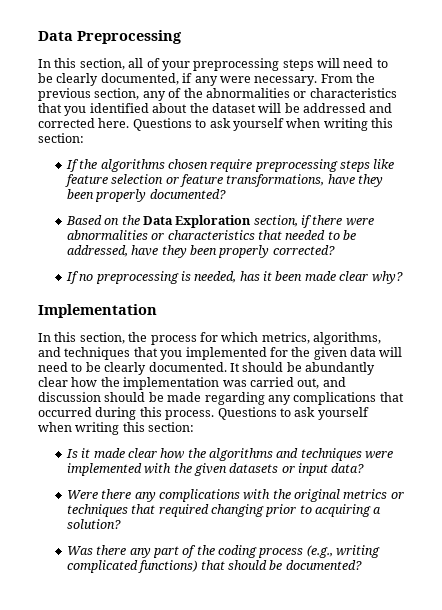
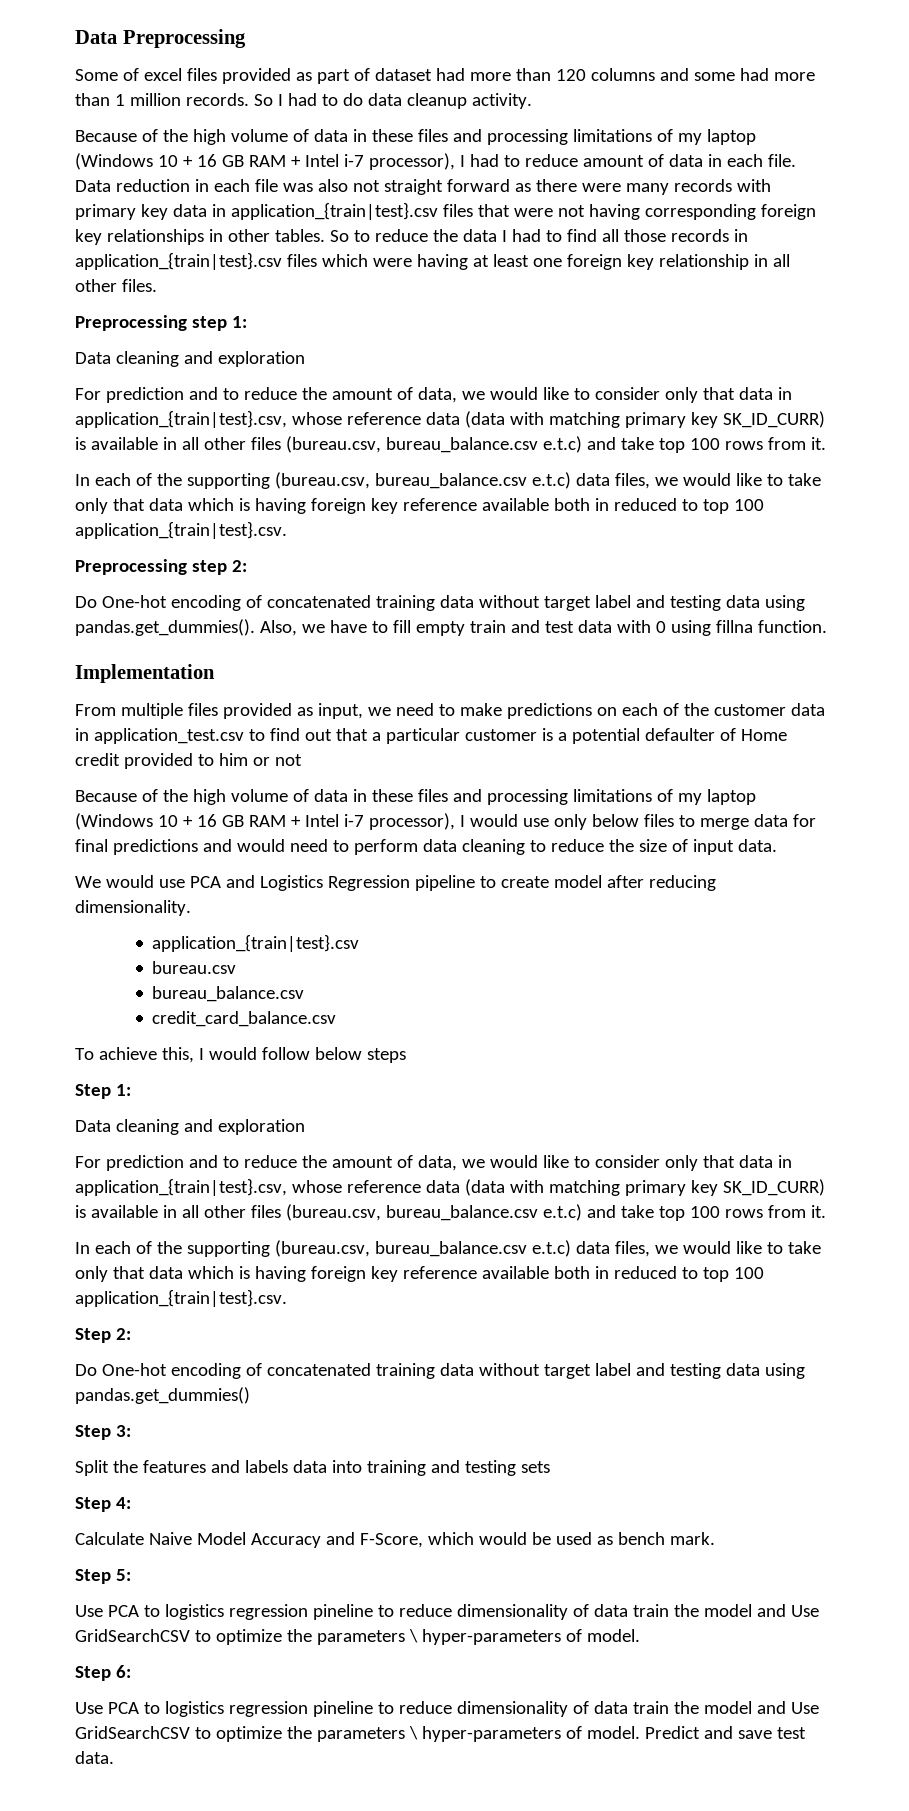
- In this section, all of your preprocessing steps will need to be clearly documented, if any were necessary. From the previous section, any of the abnormalities or characteristics that you identified about the dataset will be addressed and corrected here. Questions to ask yourself when writing this section:
- If the algorithms chosen require preprocessing steps like feature selection or feature transformations, have they been properly documented?
- Based on the Data Exploration section, if there were abnormalities or characteristics that needed to be addressed, have they been properly corrected?
- If no preprocessing is needed, has it been made clear why?
+ Some of excel files provided as part of dataset had more than 120 columns and some had more than 1 million records. So I had to do data cleanup activity.
+ Because of the high volume of data in these files and processing limitations of my laptop (Windows 10 + 16 GB RAM + Intel i-7 processor), I had to reduce amount of data in each file. Data reduction in each file was also not straight forward as there were many records with primary key data in application_{train|test}.csv files that were not having corresponding foreign key relationships in other tables. So to reduce the data I had to find all those records in application_{train|test}.csv files which were having at least one foreign key relationship in all other files.
+ Preprocessing step 1:
+ Data cleaning and exploration
+ For prediction and to reduce the amount of data, we would like to consider only that data in application_{train|test}.csv, whose reference data (data with matching primary key SK_ID_CURR) is available in all other files (bureau.csv, bureau_balance.csv e.t.c) and take top 100 rows from it.
+ In each of the supporting (bureau.csv, bureau_balance.csv e.t.c) data files, we would like to take only that data which is having foreign key reference available both in reduced to top 100 application_{train|test}.csv.
+ Preprocessing step 2:
+ Do One-hot encoding of concatenated training data without target label and testing data using pandas.get_dummies(). Also, we have to fill empty train and test data with 0 using fillna function.
  Implementation
- In this section, the process for which metrics, algorithms, and techniques that you implemented for the given data will need to be clearly documented. It should be abundantly clear how the implementation was carried out, and discussion should be made regarding any complications that occurred during this process. Questions to ask yourself when writing this section:
- Is it made clear how the algorithms and techniques were implemented with the given datasets or input data?
- Were there any complications with the original metrics or techniques that required changing prior to acquiring a solution?
- Was there any part of the coding process (e.g., writing complicated functions) that should be documented?
+ From multiple files provided as input, we need to make predictions on each of the customer data in application_test.csv to find out that a particular customer is a potential defaulter of Home credit provided to him or not
+ Because of the high volume of data in these files and processing limitations of my laptop (Windows 10 + 16 GB RAM + Intel i-7 processor), I would use only below files to merge data for final predictions and would need to perform data cleaning to reduce the size of input data.
+ We would use PCA and Logistics Regression pipeline to create model after reducing dimensionality.
+ application_{train|test}.csv
+ bureau.csv
+ bureau_balance.csv
+ credit_card_balance.csv
+ To achieve this, I would follow below steps
+ Step 1:
+ Data cleaning and exploration
+ For prediction and to reduce the amount of data, we would like to consider only that data in application_{train|test}.csv, whose reference data (data with matching primary key SK_ID_CURR) is available in all other files (bureau.csv, bureau_balance.csv e.t.c) and take top 100 rows from it.
+ In each of the supporting (bureau.csv, bureau_balance.csv e.t.c) data files, we would like to take only that data which is having foreign key reference available both in reduced to top 100 application_{train|test}.csv.
+ Step 2:
+ Do One-hot encoding of concatenated training data without target label and testing data using pandas.get_dummies()
+ Step 3:
+ Split the features and labels data into training and testing sets
+ Step 4:
+ Calculate Naive Model Accuracy and F-Score, which would be used as bench mark.
+ Step 5:
+ Use PCA to logistics regression pineline to reduce dimensionality of data train the model and Use GridSearchCSV to optimize the parameters \ hyper-parameters of model.
+ Step 6:
+ Use PCA to logistics regression pineline to reduce dimensionality of data train the model and Use GridSearchCSV to optimize the parameters \ hyper-parameters of model. Predict and save test data.

